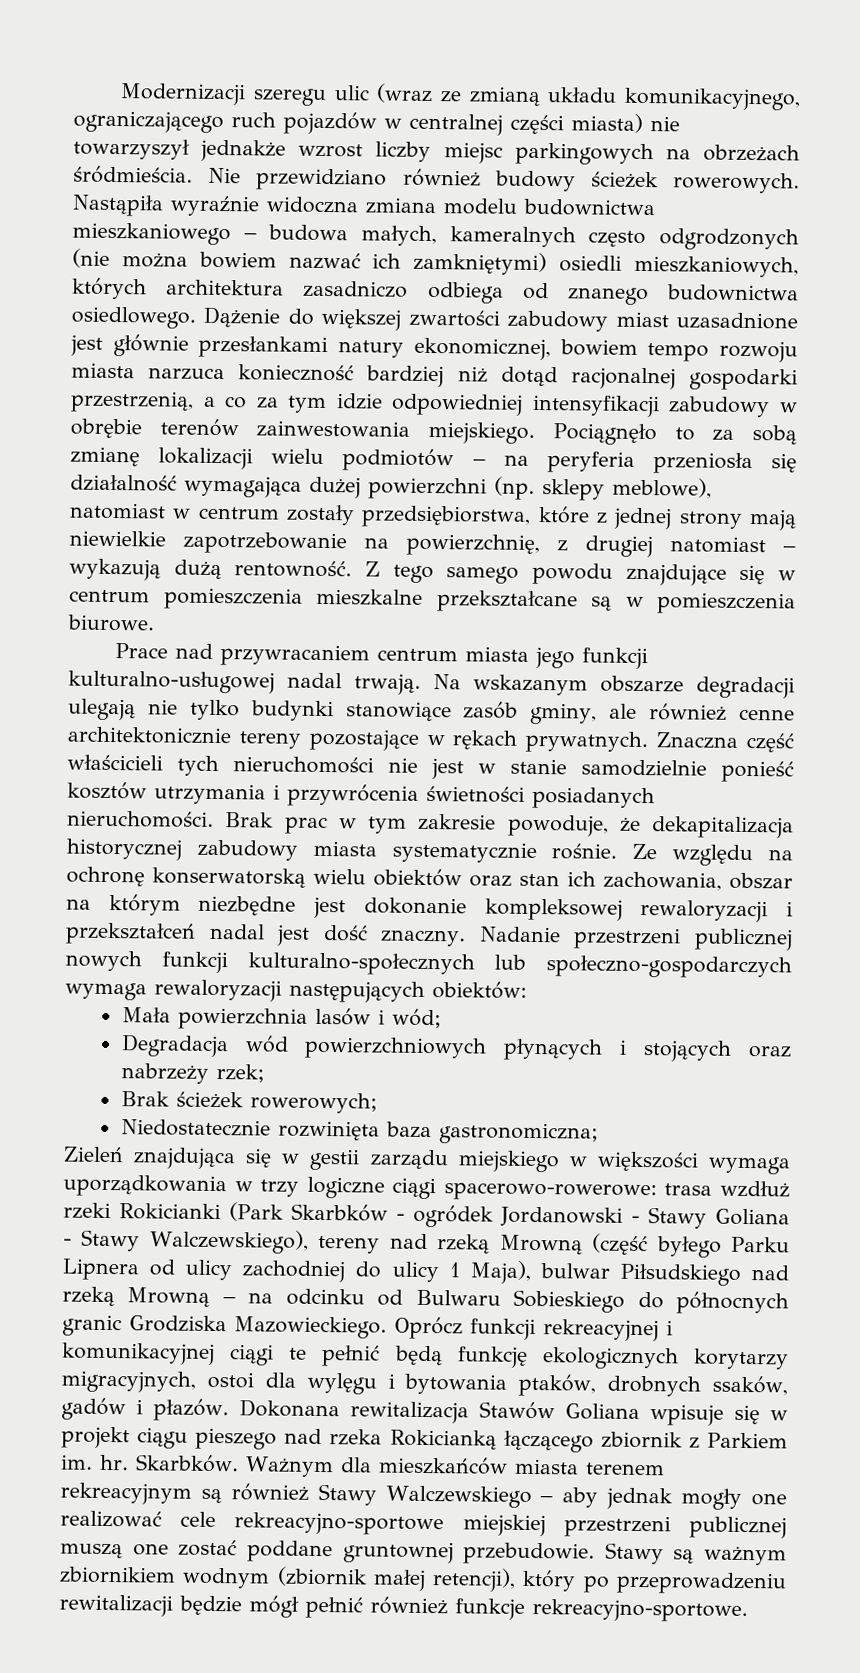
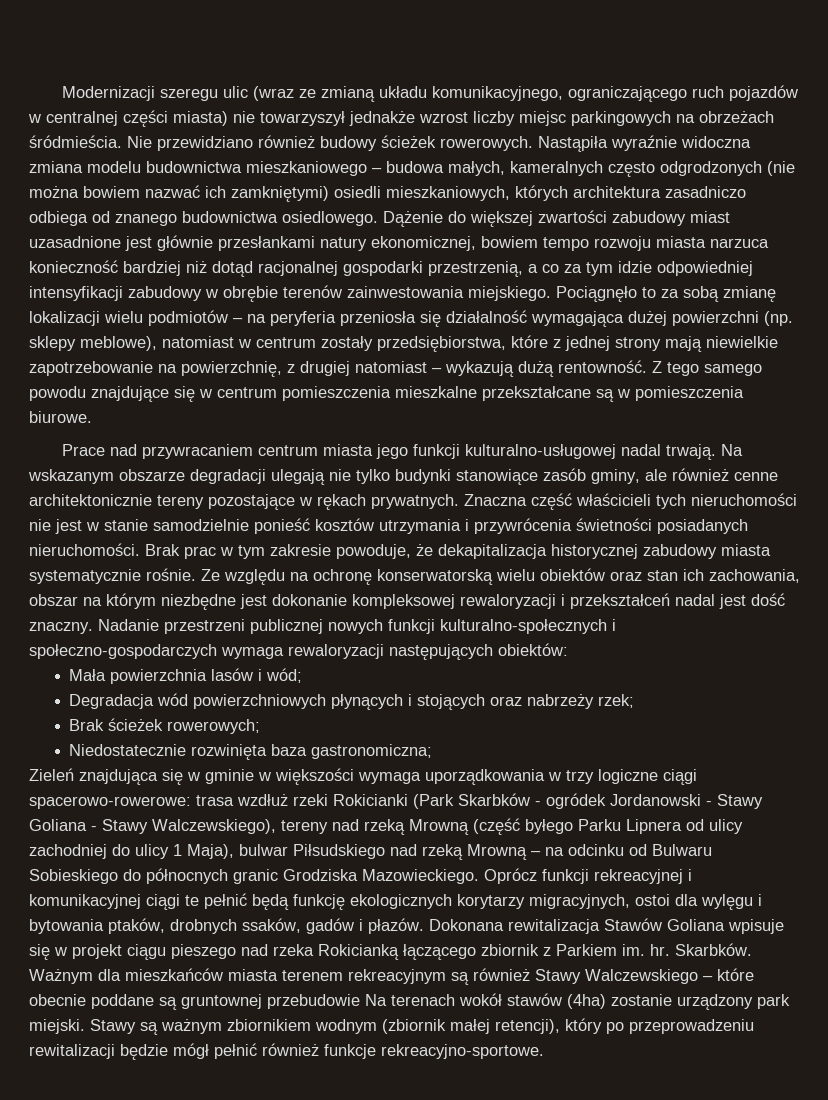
- Nadanie przestrzeni publicznej nowych funkcji kulturalno-społecznych lub społeczno-gospodarczych wymaga rewaloryzacji następujących obiektów:
+ Nadanie przestrzeni publicznej nowych funkcji kulturalno-społecznych i społeczno-gospodarczych wymaga rewaloryzacji następujących obiektów:
- Zieleń znajdująca się w gestii zarządu miejskiego w większości wymaga uporządkowania w trzy logiczne ciągi spacerowo-rowerowe: trasa wzdłuż rzeki Rokicianki (Park Skarbków - ogródek Jordanowski - Stawy Goliana - Stawy Walczewskiego), tereny nad rzeką Mrowną (część byłego Parku Lipnera od ulicy zachodniej do ulicy 1 Maja), bulwar Piłsudskiego nad rzeką Mrowną – na odcinku od Bulwaru Sobieskiego do północnych granic Grodziska Mazowieckiego.
+ Zieleń znajdująca się w gminie w większości wymaga uporządkowania w trzy logiczne ciągi spacerowo-rowerowe: trasa wzdłuż rzeki Rokicianki (Park Skarbków - ogródek Jordanowski - Stawy Goliana - Stawy Walczewskiego), tereny nad rzeką Mrowną (część byłego Parku Lipnera od ulicy zachodniej do ulicy 1 Maja), bulwar Piłsudskiego nad rzeką Mrowną – na odcinku od Bulwaru Sobieskiego do północnych granic Grodziska Mazowieckiego.
- Ważnym dla mieszkańców miasta terenem rekreacyjnym są również Stawy Walczewskiego – aby jednak mogły one realizować cele rekreacyjno-sportowe miejskiej przestrzeni publicznej muszą one zostać poddane gruntownej przebudowie.
+ Ważnym dla mieszkańców miasta terenem rekreacyjnym są również Stawy Walczewskiego – które obecnie poddane są gruntownej przebudowie Na terenach wokół stawów (4ha) zostanie urządzony park miejski.

